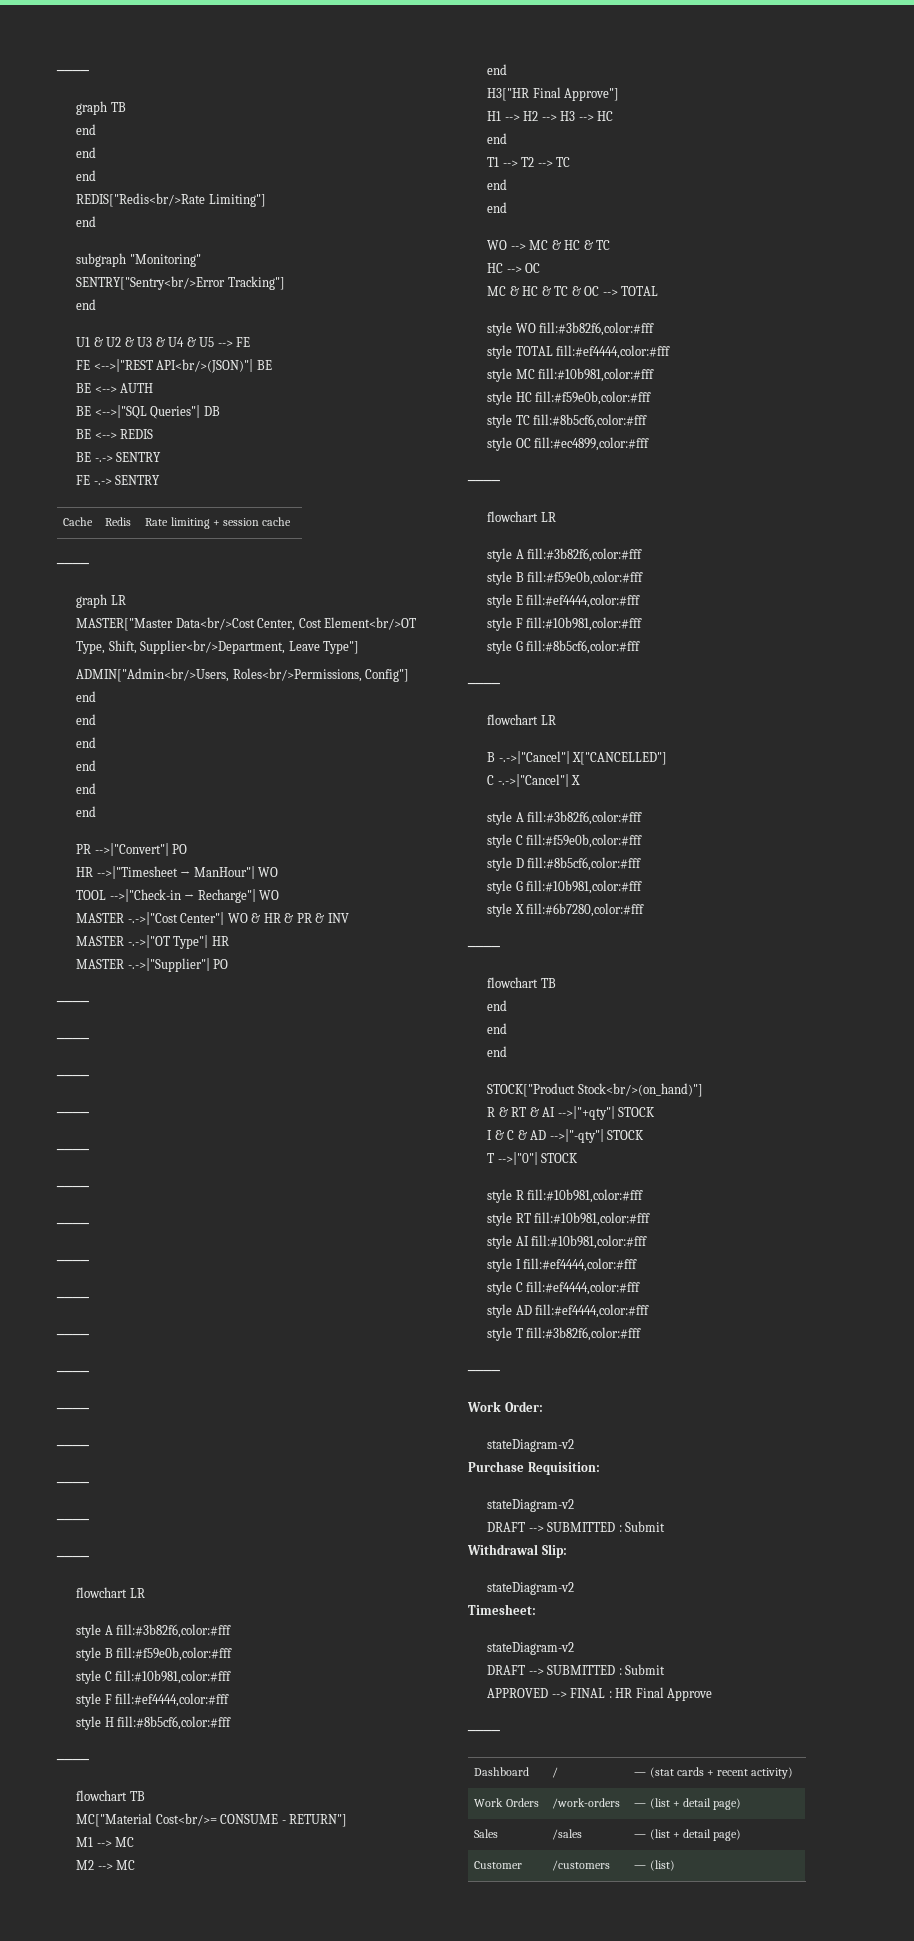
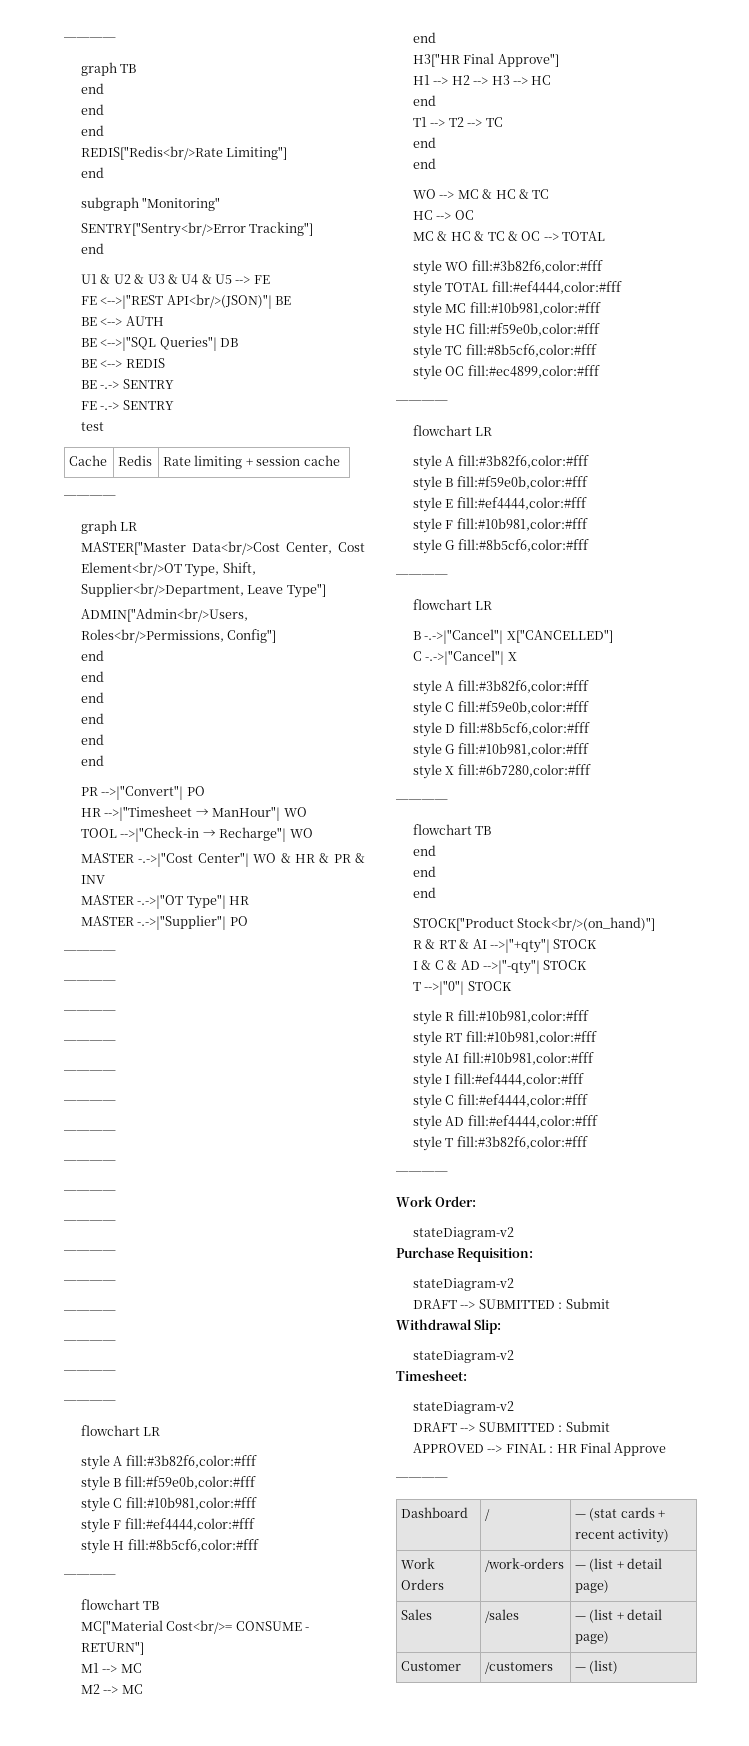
+ test

